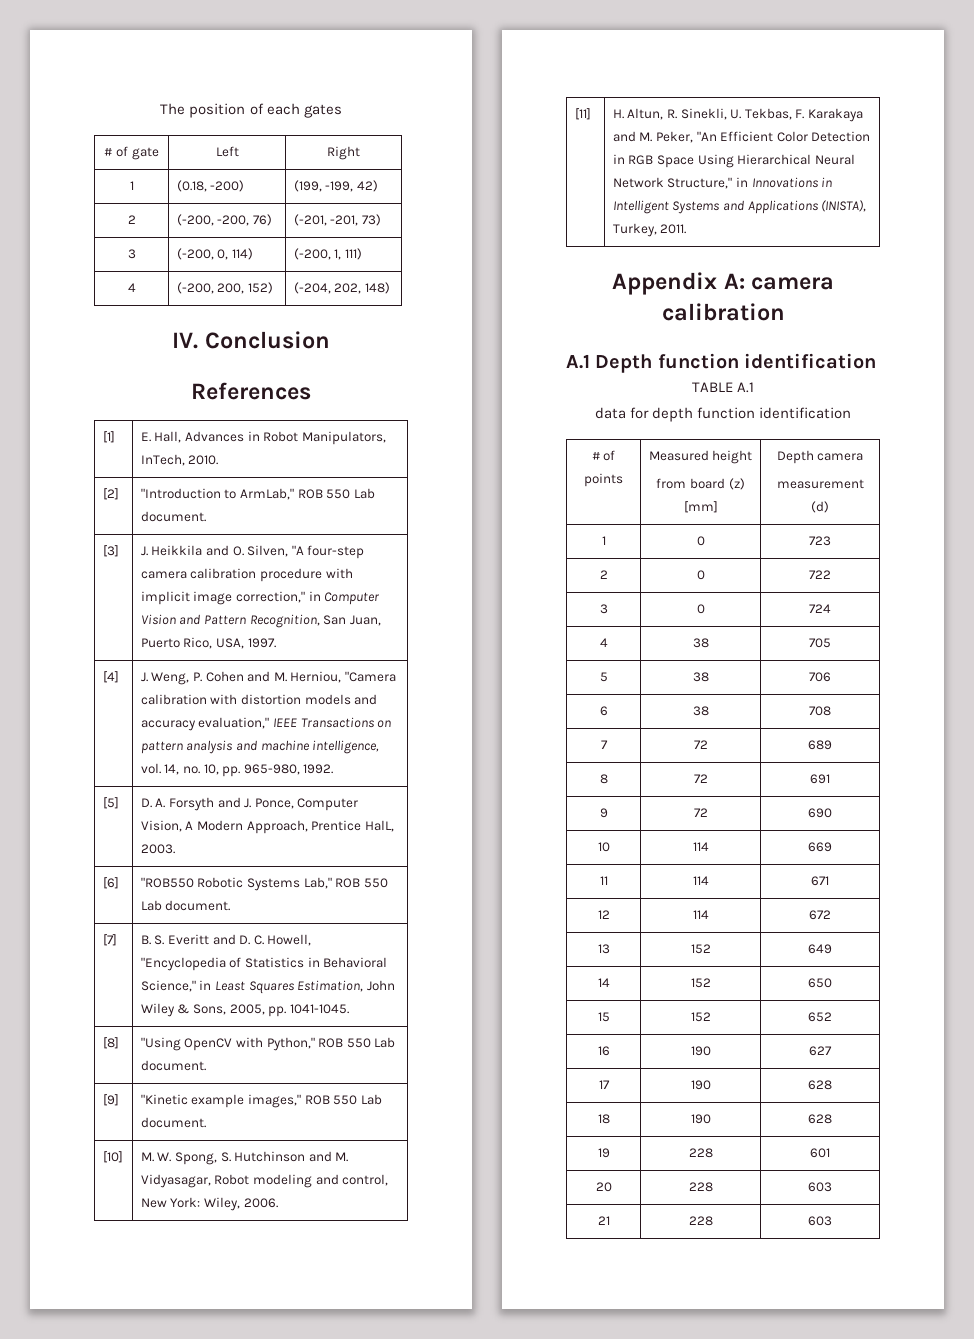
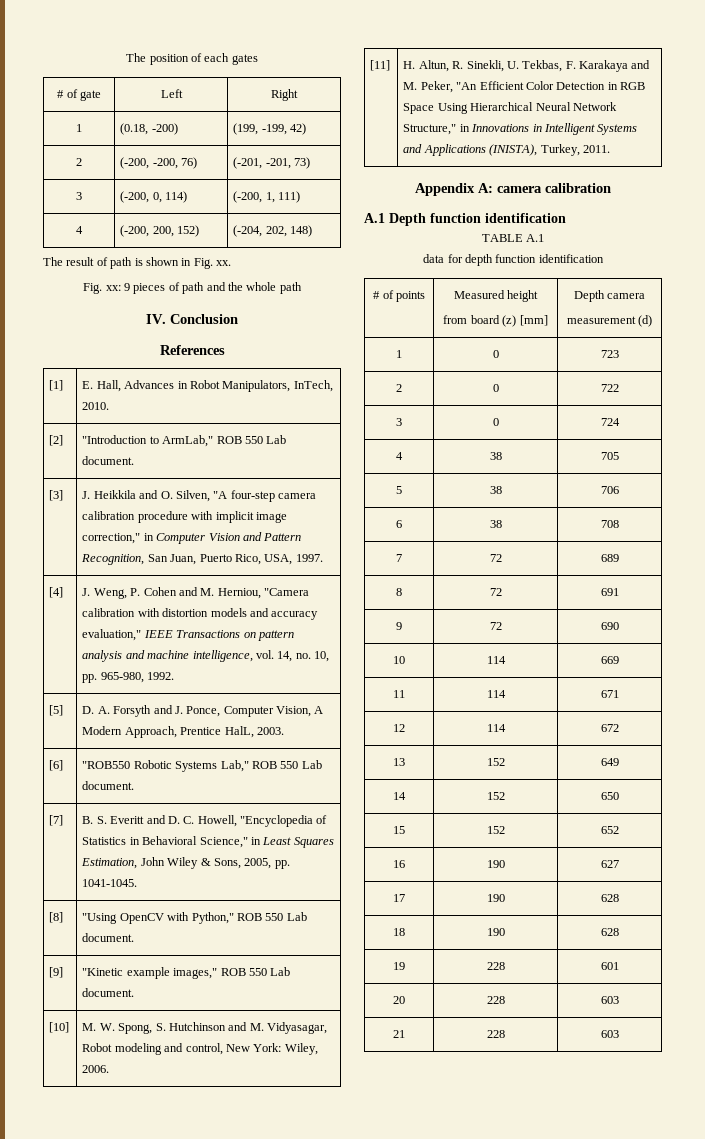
+ The result of path is shown in Fig. xx.
+ Fig. xx: 9 pieces of path and the whole path

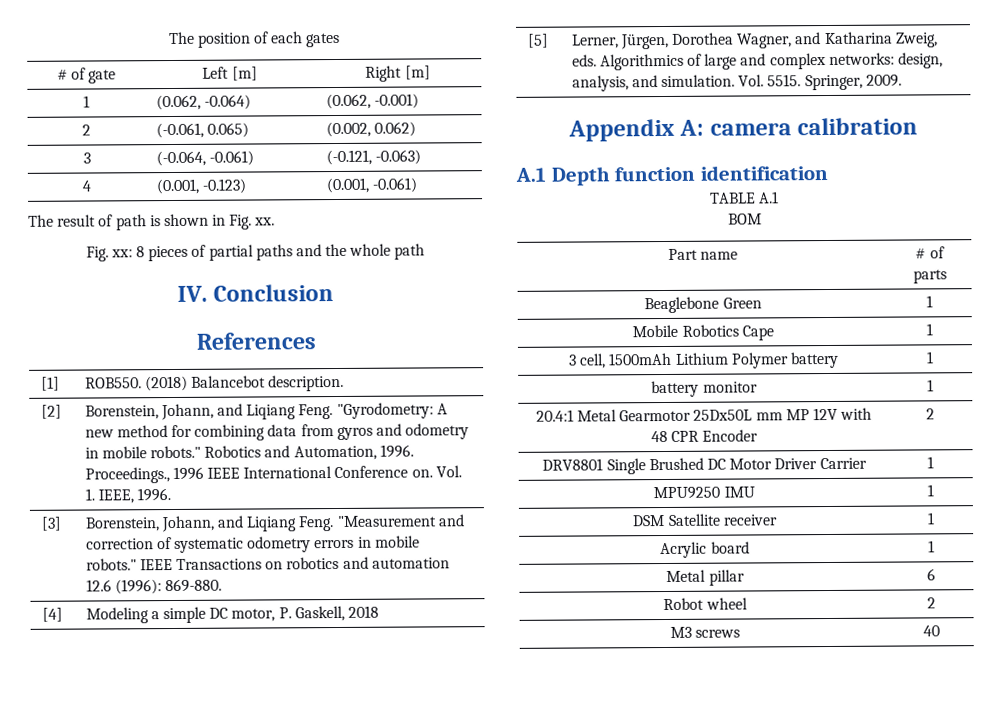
- # of gate | Left | Right
- 1 | (0.18, -200) | (199, -199, 42)
- 2 | (-200, -200, 76) | (-201, -201, 73)
- 3 | (-200, 0, 114) | (-200, 1, 111)
- 4 | (-200, 200, 152) | (-204, 202, 148)
+ # of gate | Left [m] | Right [m]
+ 1 | (0.062, -0.064) | (0.062, -0.001)
+ 2 | (-0.061, 0.065) | (0.002, 0.062)
+ 3 | (-0.064, -0.061) | (-0.121, -0.063)
+ 4 | (0.001, -0.123) | (0.001, -0.061)
- Fig. xx: 9 pieces of path and the whole path
+ Fig. xx: 8 pieces of partial paths and the whole path
- [1] | E. Hall, Advances in Robot Manipulators, InTech, 2010.
- [2] | "Introduction to ArmLab," ROB 550 Lab document.
- [3] | J. Heikkila and O. Silven, "A four-step camera calibration procedure with implicit image correction," in Computer Vision and Pattern Recognition, San Juan, Puerto Rico, USA, 1997.
- [4] | J. Weng, P. Cohen and M. Herniou, "Camera calibration with distortion models and accuracy evaluation," IEEE Transactions on pattern analysis and machine intelligence, vol. 14, no. 10, pp. 965-980, 1992.
- [5] | D. A. Forsyth and J. Ponce, Computer Vision, A Modern Approach, Prentice HalL, 2003.
- [6] | "ROB550 Robotic Systems Lab," ROB 550 Lab document.
- [7] | B. S. Everitt and D. C. Howell, "Encyclopedia of Statistics in Behavioral Science," in Least Squares Estimation, John Wiley & Sons, 2005, pp. 1041-1045.
- [8] | "Using OpenCV with Python," ROB 550 Lab document.
- [9] | "Kinetic example images," ROB 550 Lab document.
- [10] | M. W. Spong, S. Hutchinson and M. Vidyasagar, Robot modeling and control, New York: Wiley, 2006.
- [11] | H. Altun, R. Sinekli, U. Tekbas, F. Karakaya and M. Peker, "An Efficient Color Detection in RGB Space Using Hierarchical Neural Network Structure," in Innovations in Intelligent Systems and Applications (INISTA), Turkey, 2011.
+ [1] | ROB550. (2018) Balancebot description.
+ [2] | Borenstein, Johann, and Liqiang Feng. "Gyrodometry: A new method for combining data from gyros and odometry in mobile robots." Robotics and Automation, 1996. Proceedings., 1996 IEEE International Conference on. Vol. 1. IEEE, 1996.
+ [3] | Borenstein, Johann, and Liqiang Feng. "Measurement and correction of systematic odometry errors in mobile robots." IEEE Transactions on robotics and automation 12.6 (1996): 869-880.
+ [4] | Modeling a simple DC motor, P. Gaskell, 2018
+ [5] | Lerner, Jürgen, Dorothea Wagner, and Katharina Zweig, eds. Algorithmics of large and complex networks: design, analysis, and simulation. Vol. 5515. Springer, 2009.
- data for depth function identification
- # of points | Measured height
- from board (z) [mm] | Depth camera
- measurement (d)
- 1 | 0 | 723
- 2 | 0 | 722
- 3 | 0 | 724
- 4 | 38 | 705
- 5 | 38 | 706
- 6 | 38 | 708
- 7 | 72 | 689
- 8 | 72 | 691
- 9 | 72 | 690
- 10 | 114 | 669
- 11 | 114 | 671
- 12 | 114 | 672
- 13 | 152 | 649
- 14 | 152 | 650
- 15 | 152 | 652
- 16 | 190 | 627
- 17 | 190 | 628
- 18 | 190 | 628
- 19 | 228 | 601
- 20 | 228 | 603
- 21 | 228 | 603
+ BOM
+ Part name | # of parts
+ Beaglebone Green | 1
+ Mobile Robotics Cape | 1
+ 3 cell, 1500mAh Lithium Polymer battery | 1
+ battery monitor | 1
+ 20.4:1 Metal Gearmotor 25Dx50L mm MP 12V with 48 CPR Encoder | 2
+ DRV8801 Single Brushed DC Motor Driver Carrier | 1
+ MPU9250 IMU | 1
+ DSM Satellite receiver | 1
+ Acrylic board | 1
+ Metal pillar | 6
+ Robot wheel | 2
+ M3 screws | 40

